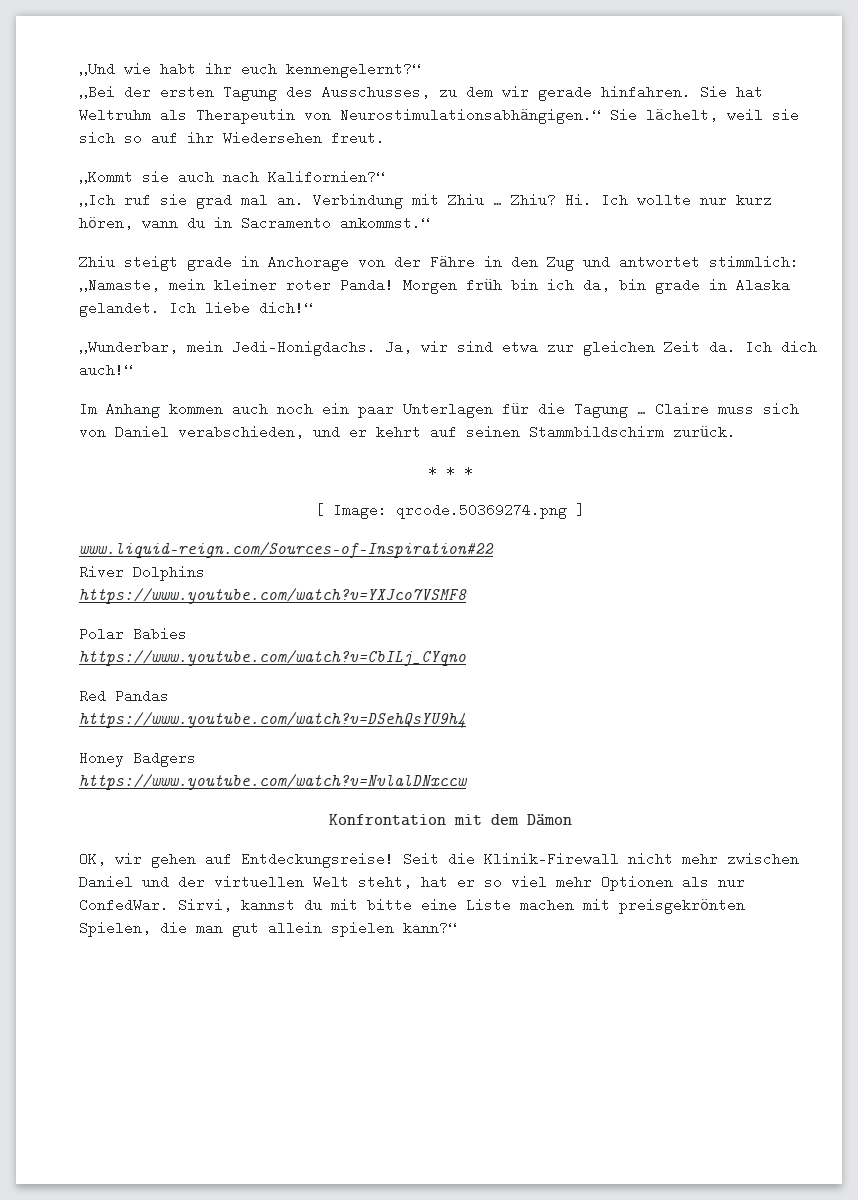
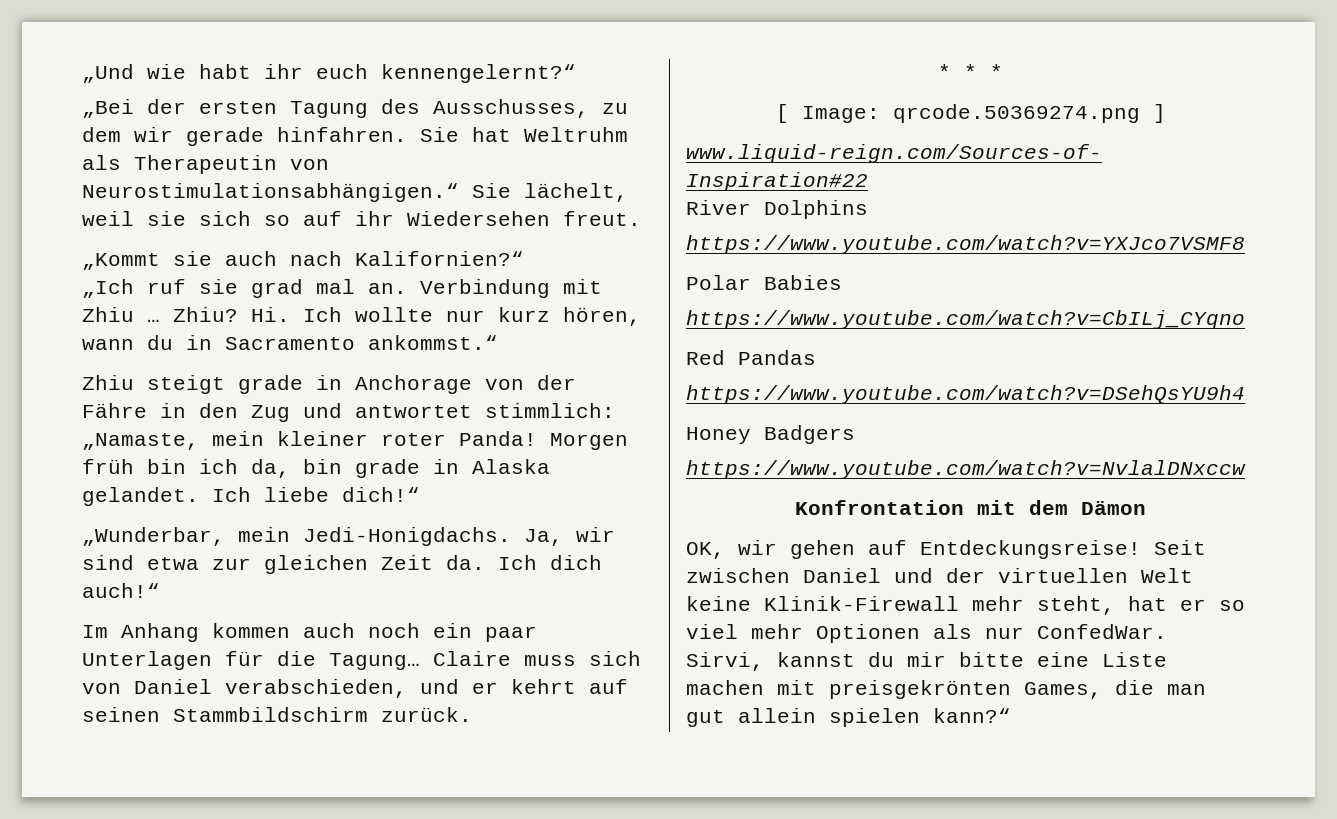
- Im Anhang kommen auch noch ein paar Unterlagen für die Tagung …
+ Im Anhang kommen auch noch ein paar Unterlagen für die Tagung…
- Seit die Klinik-Firewall nicht mehr zwischen Daniel und der virtuellen Welt steht, hat er so viel mehr Optionen als nur ConfedWar.
+ Seit zwischen Daniel und der virtuellen Welt keine Klinik-Firewall mehr steht, hat er so viel mehr Optionen als nur ConfedWar.
- Sirvi, kannst du mit bitte eine Liste machen mit preisgekrönten Spielen, die man gut allein spielen kann?“
+ Sirvi, kannst du mir bitte eine Liste machen mit preisgekrönten Games, die man gut allein spielen kann?“

